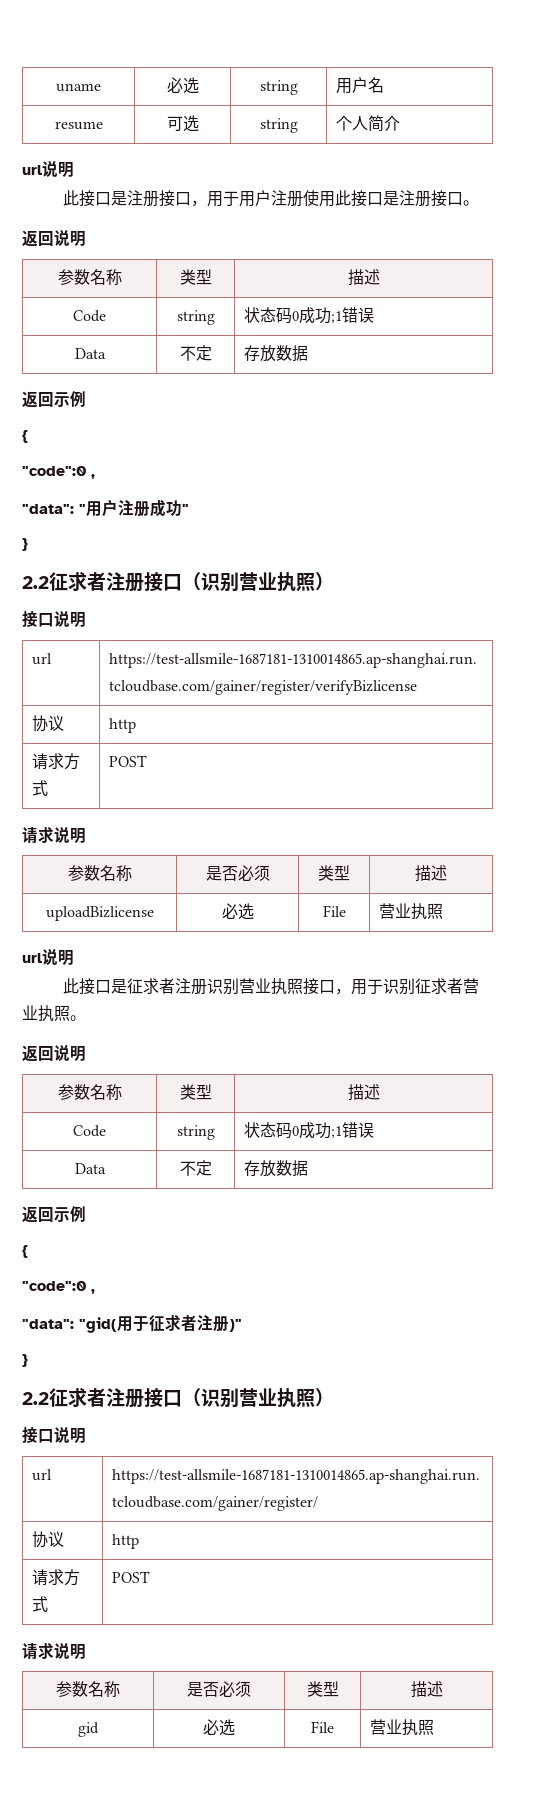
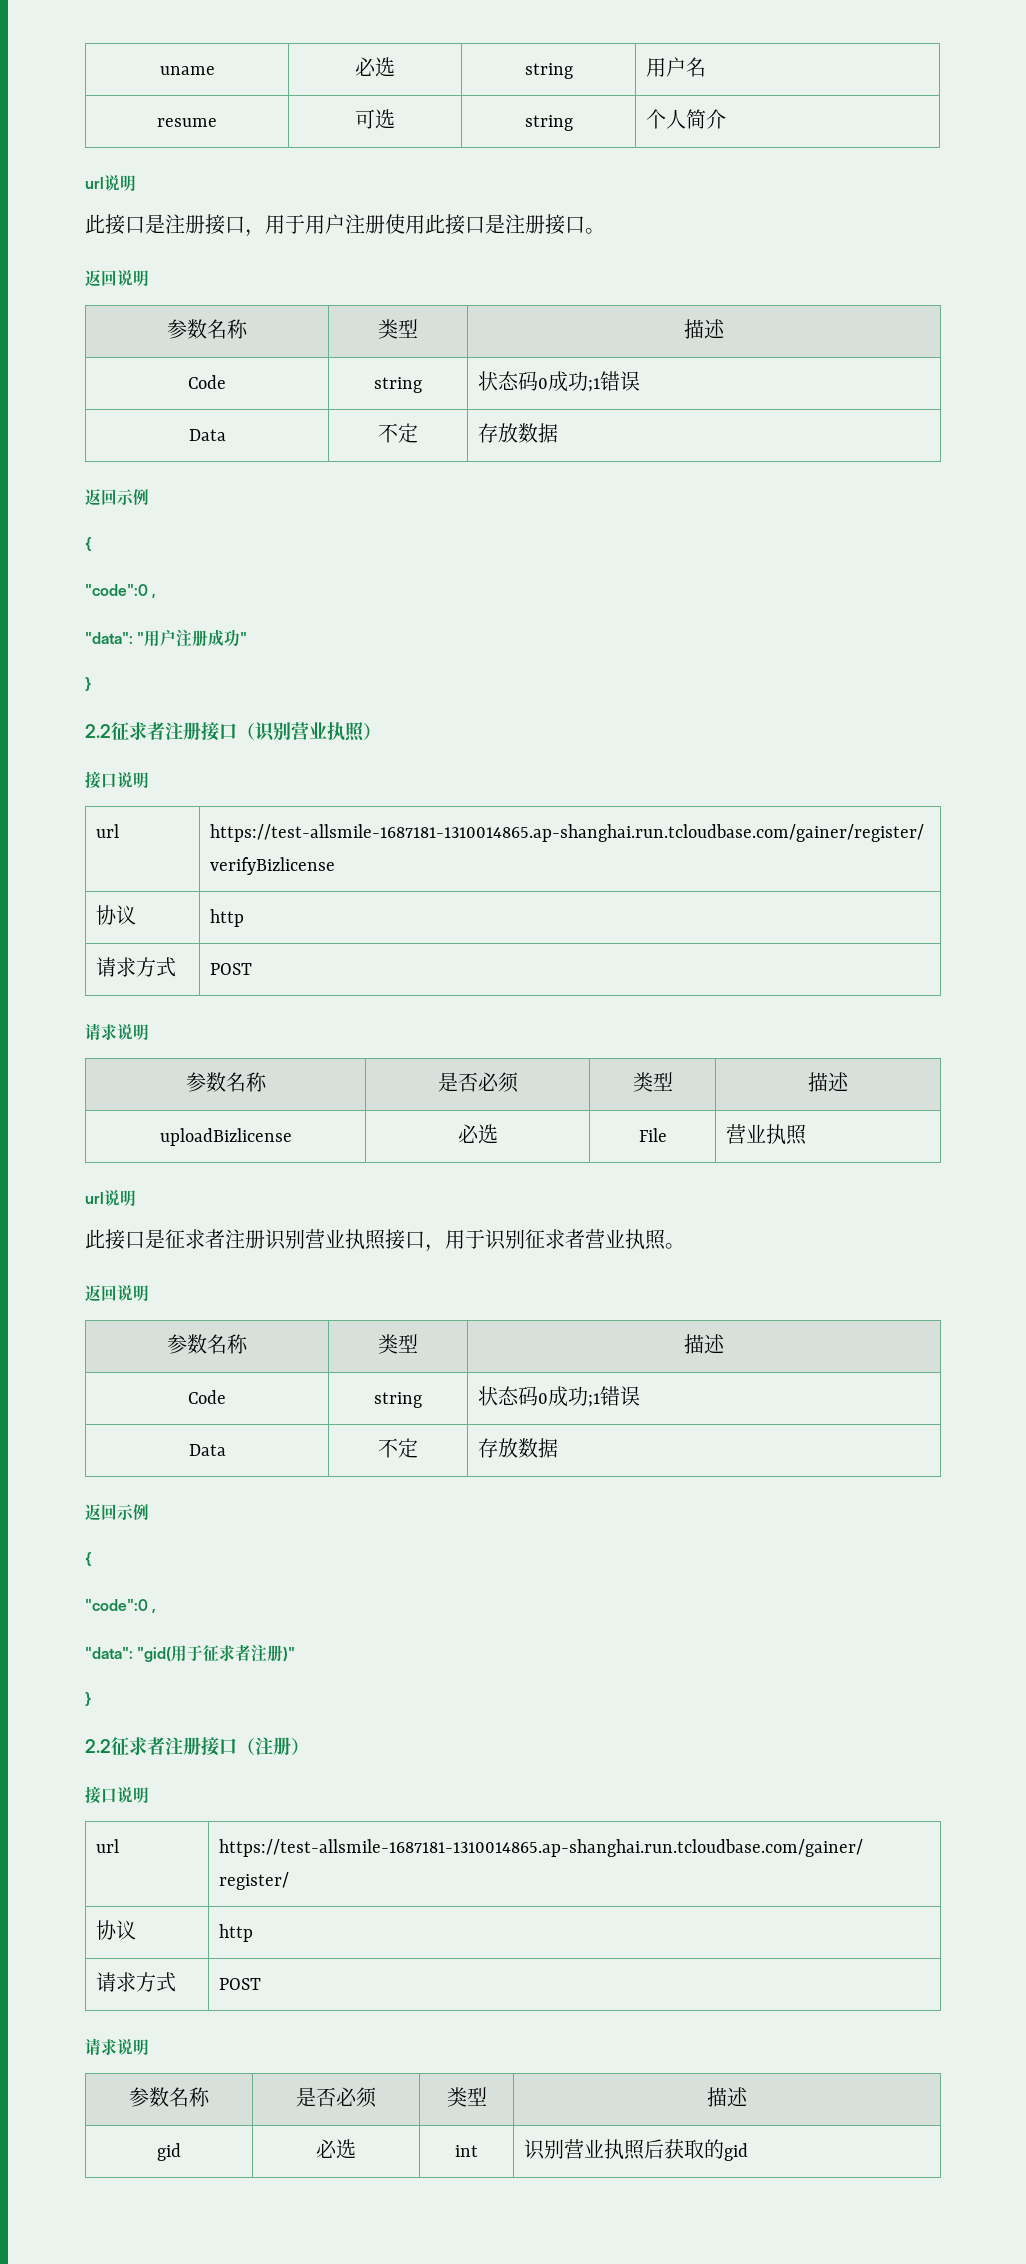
  "data": "gid(用于征求者注册)"
  }
- 2.2征求者注册接口（识别营业执照）
+ 2.2征求者注册接口（注册）
- gid | 必选 | File | 营业执照
+ gid | 必选 | int | 识别营业执照后获取的gid

